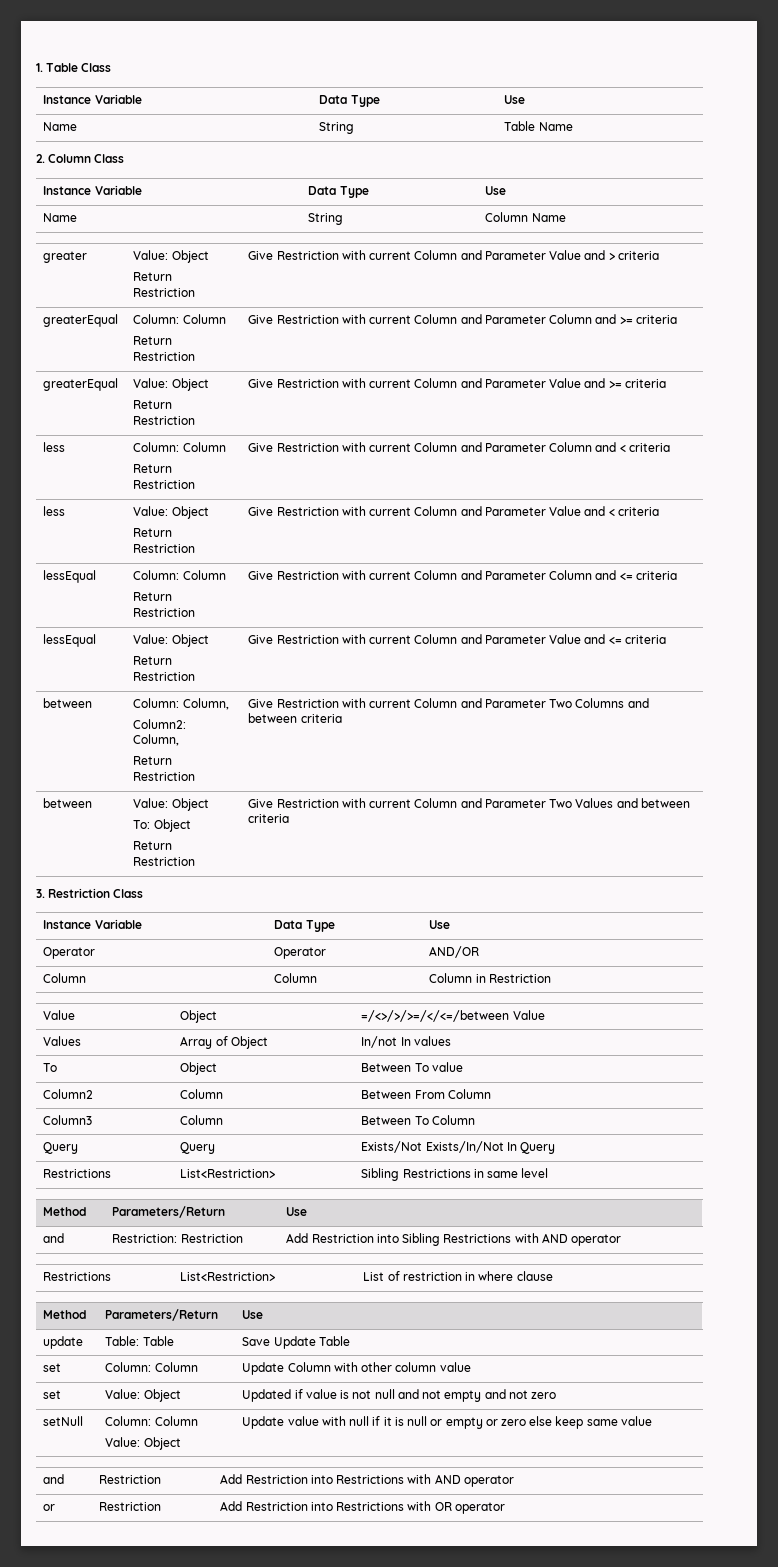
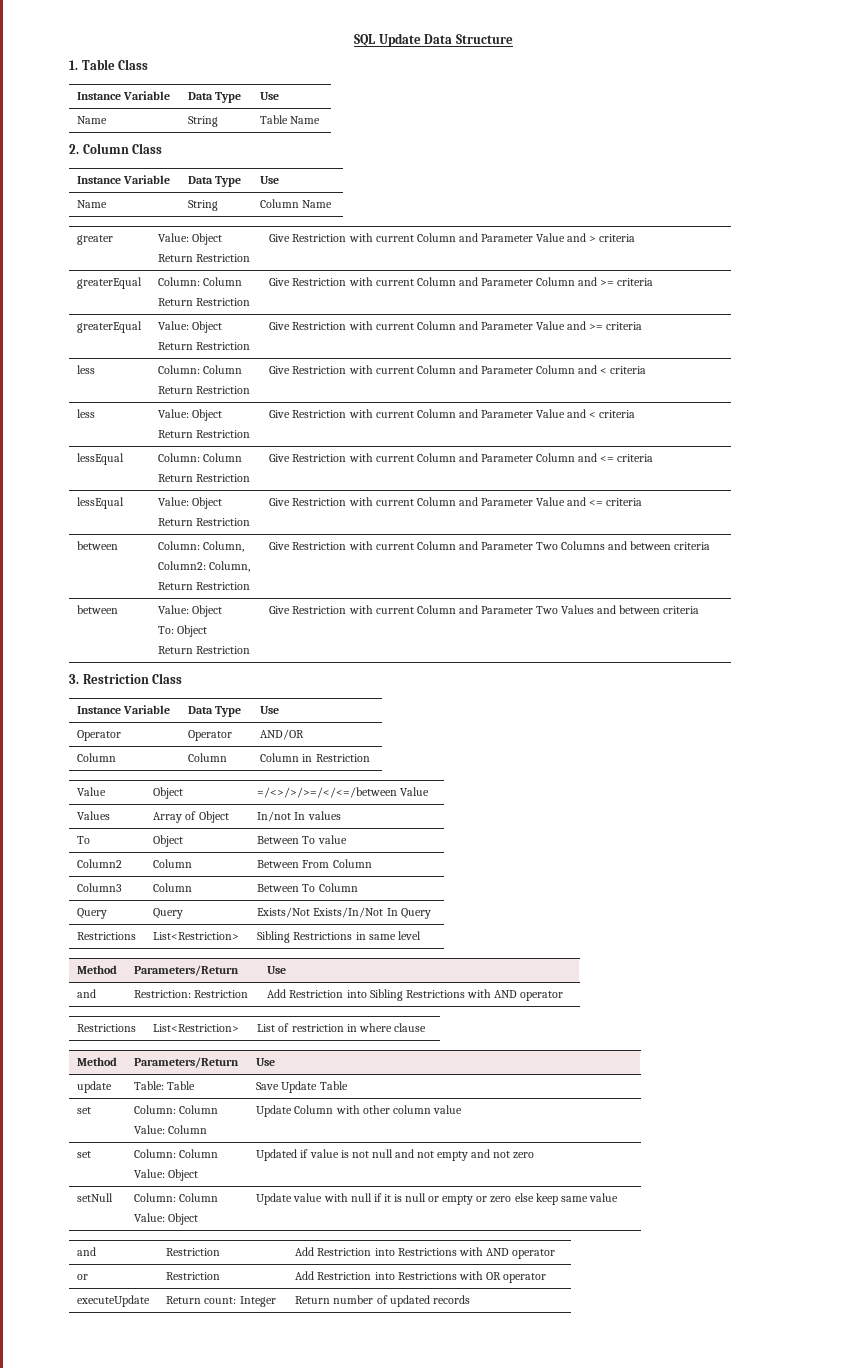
+ SQL Update Data Structure
  update | Table: Table | Save Update Table
- set | Column: Column | Update Column with other column value
- set | Value: Object | Updated if value is not null and not empty and not zero
+ set | Column: Column
+ Value: Column | Update Column with other column value
+ set | Column: Column
+ Value: Object | Updated if value is not null and not empty and not zero
+ executeUpdate | Return count: Integer | Return number of updated records

